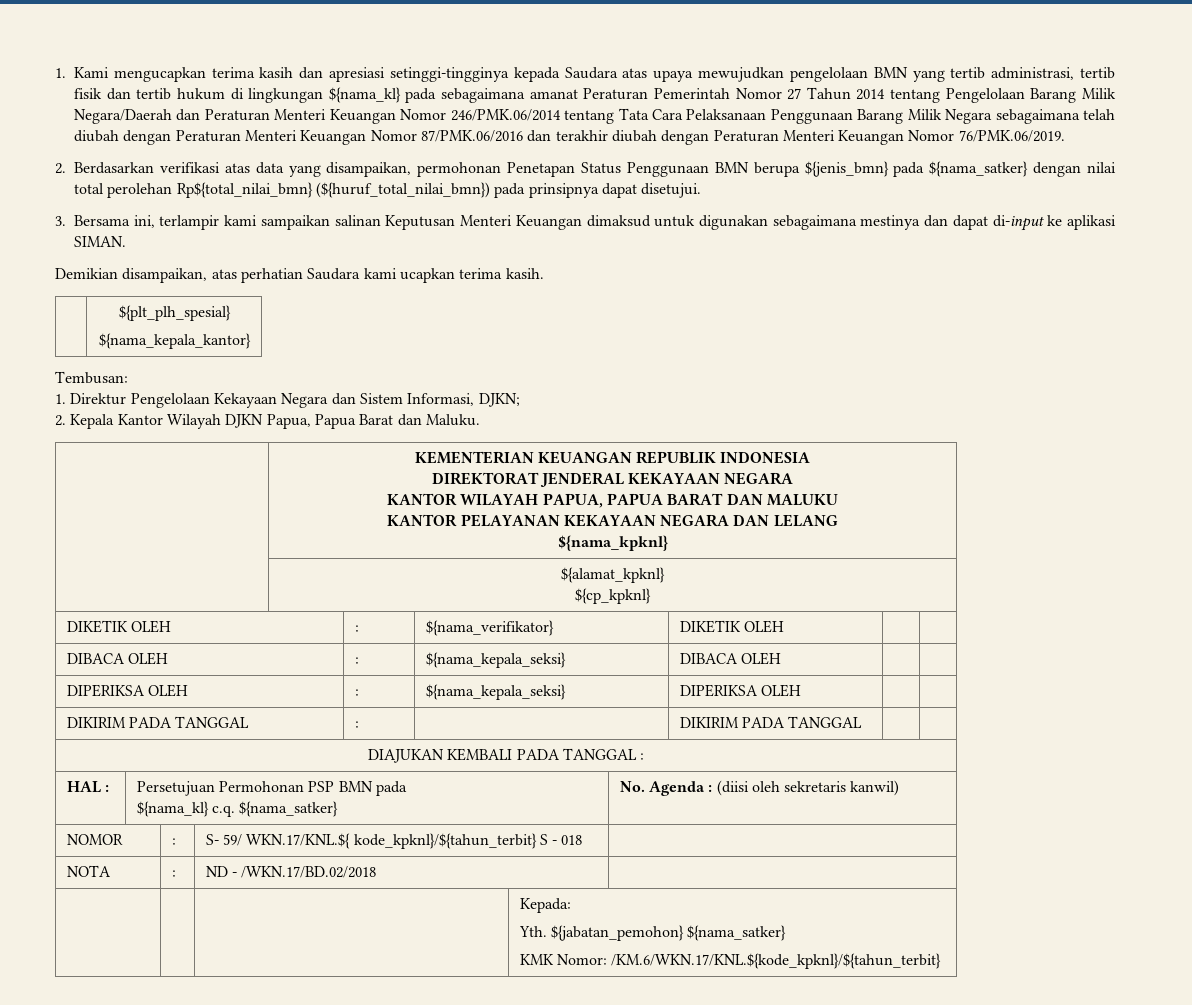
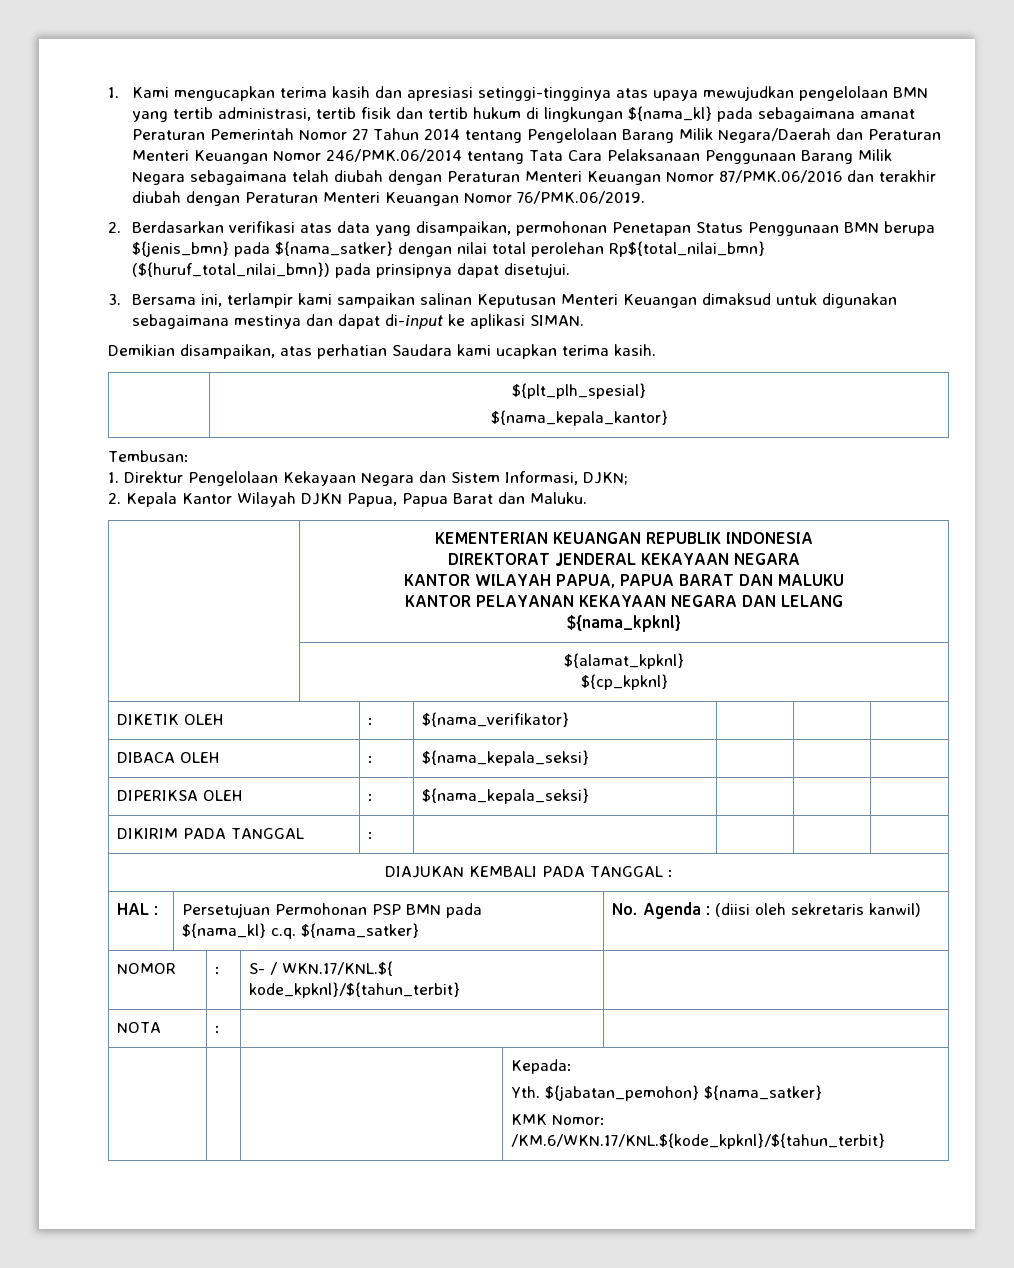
- 1. Kami mengucapkan terima kasih dan apresiasi setinggi-tingginya kepada Saudara atas upaya mewujudkan pengelolaan BMN yang tertib administrasi, tertib fisik dan tertib hukum di lingkungan ${nama_kl} pada sebagaimana amanat Peraturan Pemerintah Nomor 27 Tahun 2014 tentang Pengelolaan Barang Milik Negara/Daerah dan Peraturan Menteri Keuangan Nomor 246/PMK.06/2014 tentang Tata Cara Pelaksanaan Penggunaan Barang Milik Negara sebagaimana telah diubah dengan Peraturan Menteri Keuangan Nomor 87/PMK.06/2016 dan terakhir diubah dengan Peraturan Menteri Keuangan Nomor 76/PMK.06/2019.
+ 1. Kami mengucapkan terima kasih dan apresiasi setinggi-tingginya atas upaya mewujudkan pengelolaan BMN yang tertib administrasi, tertib fisik dan tertib hukum di lingkungan ${nama_kl} pada sebagaimana amanat Peraturan Pemerintah Nomor 27 Tahun 2014 tentang Pengelolaan Barang Milik Negara/Daerah dan Peraturan Menteri Keuangan Nomor 246/PMK.06/2014 tentang Tata Cara Pelaksanaan Penggunaan Barang Milik Negara sebagaimana telah diubah dengan Peraturan Menteri Keuangan Nomor 87/PMK.06/2016 dan terakhir diubah dengan Peraturan Menteri Keuangan Nomor 76/PMK.06/2019.
- DIKETIK OLEH | : | ${nama_verifikator} | DIKETIK OLEH | |
+ DIKETIK OLEH | : | ${nama_verifikator} | | |
- DIBACA OLEH | : | ${nama_kepala_seksi} | DIBACA OLEH | |
+ DIBACA OLEH | : | ${nama_kepala_seksi} | | |
- DIPERIKSA OLEH | : | ${nama_kepala_seksi} | DIPERIKSA OLEH | |
+ DIPERIKSA OLEH | : | ${nama_kepala_seksi} | | |
- DIKIRIM PADA TANGGAL | : | | DIKIRIM PADA TANGGAL | |
+ DIKIRIM PADA TANGGAL | : | | | |
- NOMOR | : | S- 59/ WKN.17/KNL.${ kode_kpknl}/${tahun_terbit} S - 018 |
+ NOMOR | : | S- / WKN.17/KNL.${ kode_kpknl}/${tahun_terbit} |
- NOTA | : | ND - /WKN.17/BD.02/2018 |
+ NOTA | : | |

